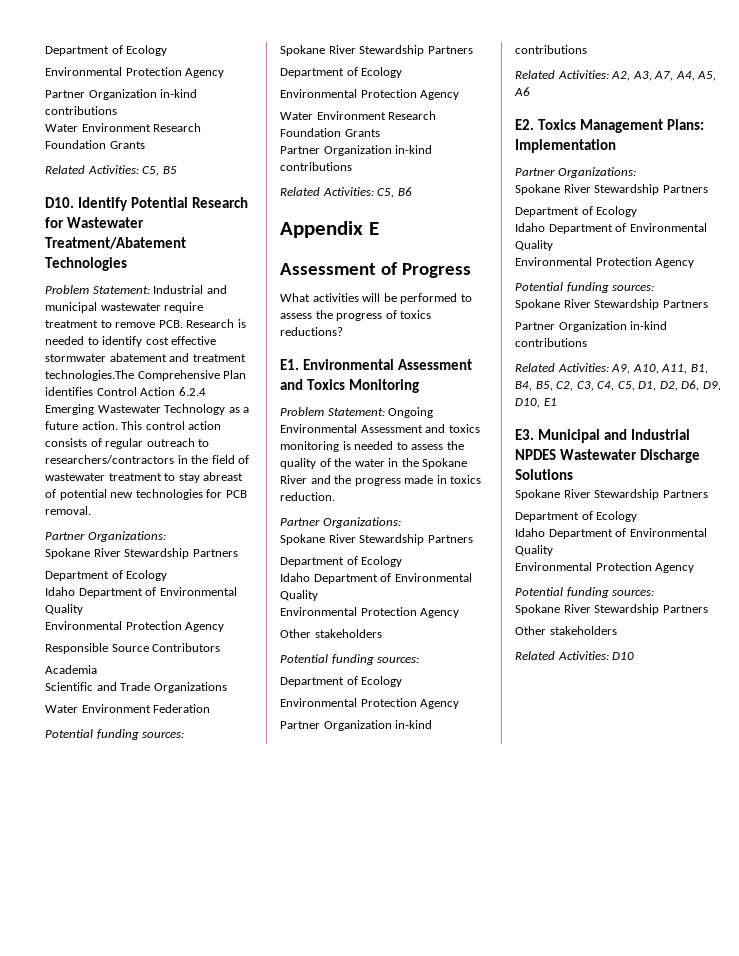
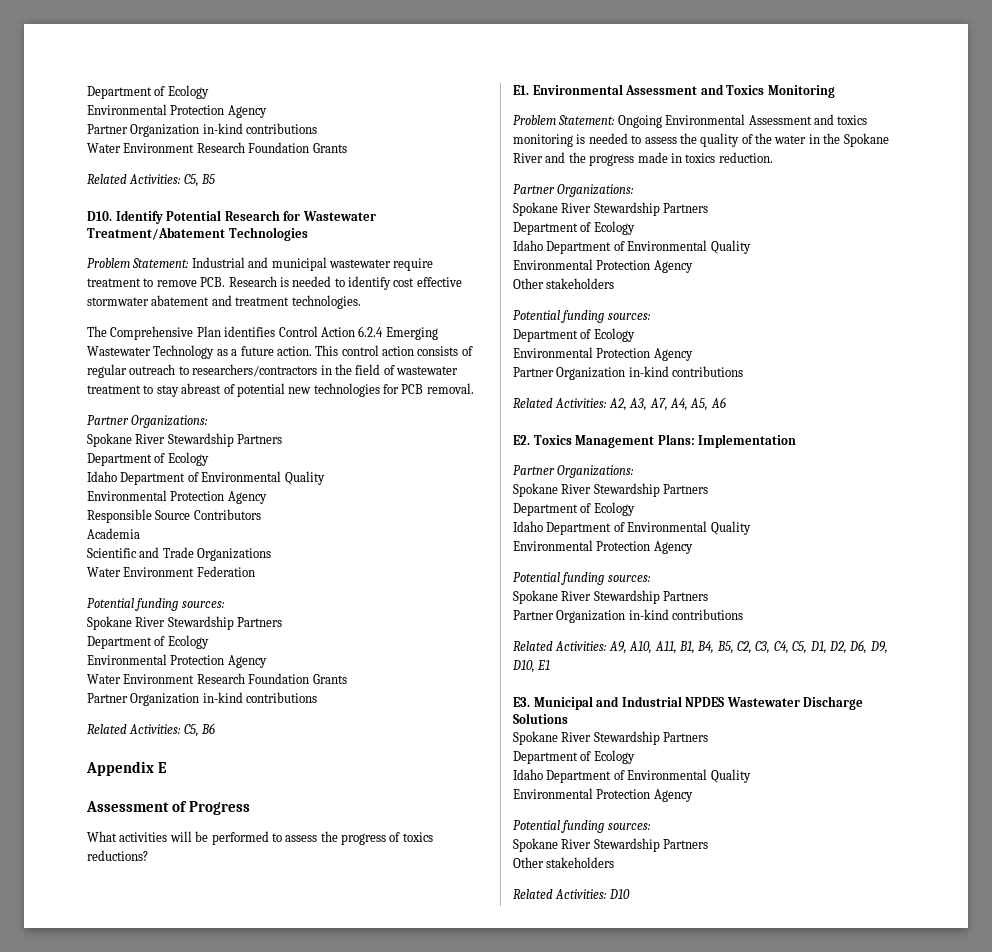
- Problem Statement: Industrial and municipal wastewater require treatment to remove PCB. Research is needed to identify cost effective stormwater abatement and treatment technologies.The Comprehensive Plan identifies Control Action 6.2.4 Emerging Wastewater Technology as a future action.
+ Problem Statement: Industrial and municipal wastewater require treatment to remove PCB. Research is needed to identify cost effective stormwater abatement and treatment technologies.
+ The Comprehensive Plan identifies Control Action 6.2.4 Emerging Wastewater Technology as a future action.

